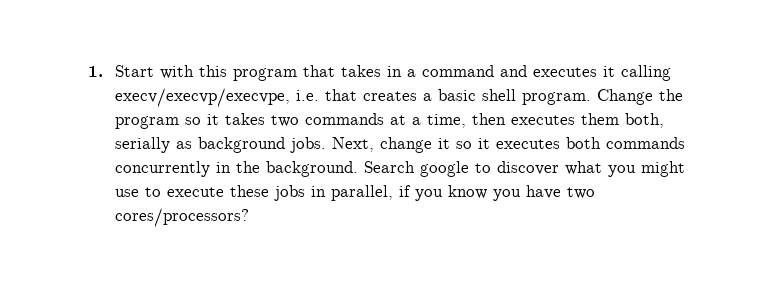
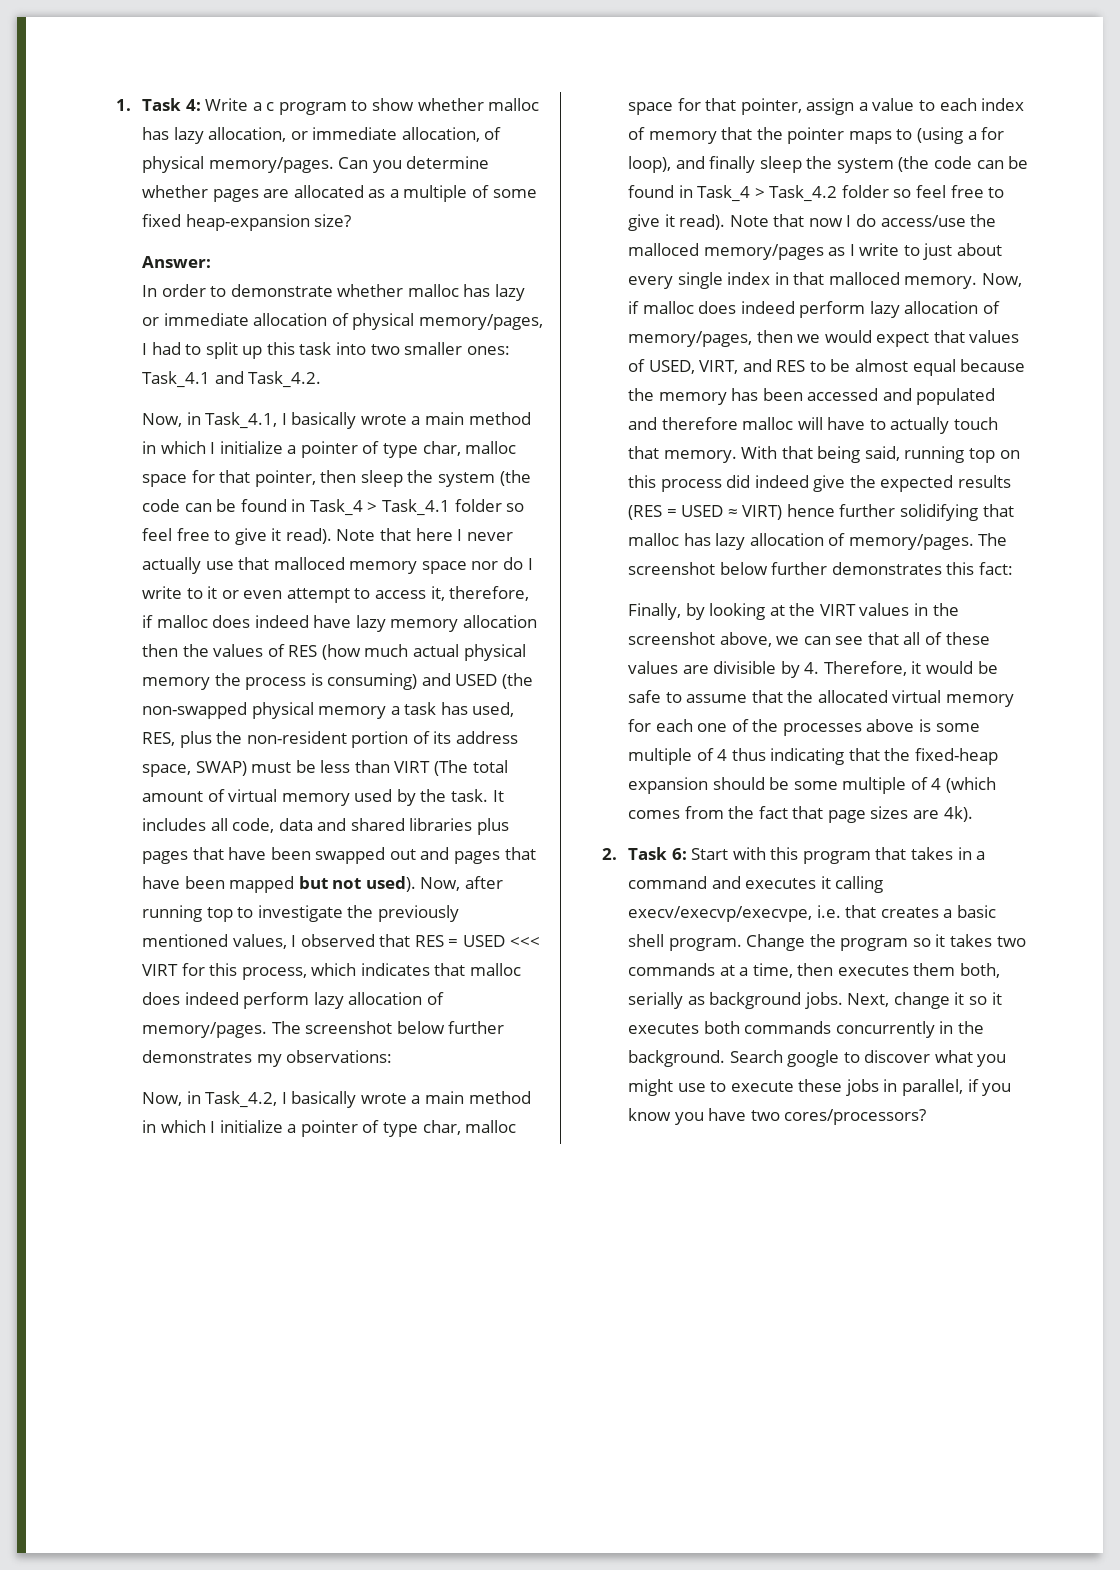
- 1. Start with this program that takes in a command and executes it calling execv/execvp/execvpe, i.e. that creates a basic shell program.
+ 1. Task 4: Write a c program to show whether malloc has lazy allocation, or immediate allocation, of physical memory/pages. Can you determine whether pages are allocated as a multiple of some fixed heap-expansion size?
+ Answer:
+ In order to demonstrate whether malloc has lazy or immediate allocation of physical memory/pages, I had to split up this task into two smaller ones: Task_4.1 and Task_4.2.
+ Now, in Task_4.1, I basically wrote a main method in which I initialize a pointer of type char, malloc space for that pointer, then sleep the system (the code can be found in Task_4 > Task_4.1 folder so feel free to give it read). Note that here I never actually use that malloced memory space nor do I write to it or even attempt to access it, therefore, if malloc does indeed have lazy memory allocation then the values of RES (how much actual physical memory the process is consuming) and USED (the non-swapped physical memory a task has used, RES, plus the non-resident portion of its address space, SWAP) must be less than VIRT (The total amount of virtual memory used by the task. It includes all code, data and shared libraries plus pages that have been swapped out and pages that have been mapped but not used). Now, after running top to investigate the previously mentioned values, I observed that RES = USED <<< VIRT for this process, which indicates that malloc does indeed perform lazy allocation of memory/pages. The screenshot below further demonstrates my observations:
+ Now, in Task_4.2, I basically wrote a main method in which I initialize a pointer of type char, malloc space for that pointer, assign a value to each index of memory that the pointer maps to (using a for loop), and finally sleep the system (the code can be found in Task_4 > Task_4.2 folder so feel free to give it read). Note that now I do access/use the malloced memory/pages as I write to just about every single index in that malloced memory. Now, if malloc does indeed perform lazy allocation of memory/pages, then we would expect that values of USED, VIRT, and RES to be almost equal because the memory has been accessed and populated and therefore malloc will have to actually touch that memory. With that being said, running top on this process did indeed give the expected results (RES = USED ≈ VIRT) hence further solidifying that malloc has lazy allocation of memory/pages. The screenshot below further demonstrates this fact:
+ Finally, by looking at the VIRT values in the screenshot above, we can see that all of these values are divisible by 4. Therefore, it would be safe to assume that the allocated virtual memory for each one of the processes above is some multiple of 4 thus indicating that the fixed-heap expansion should be some multiple of 4 (which comes from the fact that page sizes are 4k).
+ 2. Task 6: Start with this program that takes in a command and executes it calling execv/execvp/execvpe, i.e. that creates a basic shell program.

